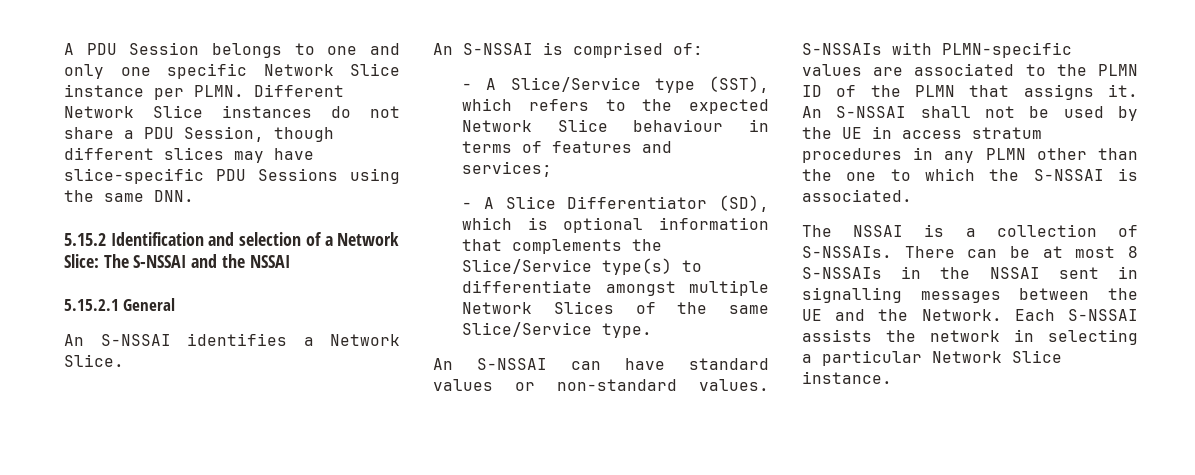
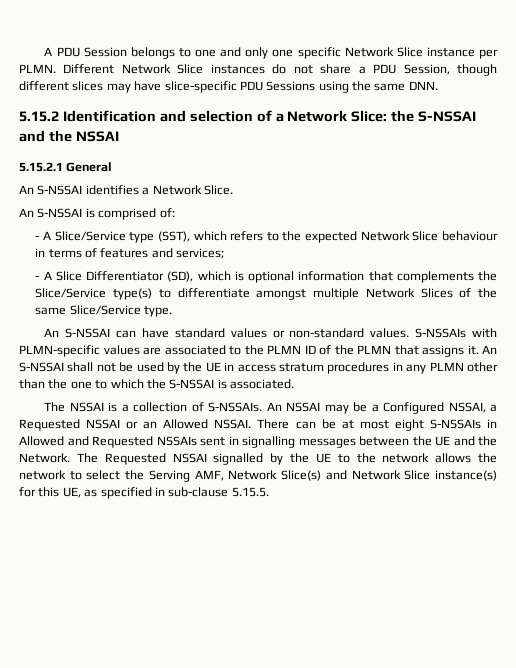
- 5.15.2 Identification and selection of a Network Slice: The S-NSSAI and the NSSAI
+ 5.15.2 Identification and selection of a Network Slice: the S-NSSAI and the NSSAI
+ An NSSAI may be a Configured NSSAI, a Requested NSSAI or an Allowed NSSAI.
- There can be at most 8 S-NSSAIs in the NSSAI sent in signalling messages between the UE and the Network.
+ There can be at most eight S-NSSAIs in Allowed and Requested NSSAIs sent in signalling messages between the UE and the Network.
- Each S-NSSAI assists the network in selecting a particular Network Slice instance.
+ The Requested NSSAI signalled by the UE to the network allows the network to select the Serving AMF, Network Slice(s) and Network Slice instance(s) for this UE, as specified in sub-clause 5.15.5.

